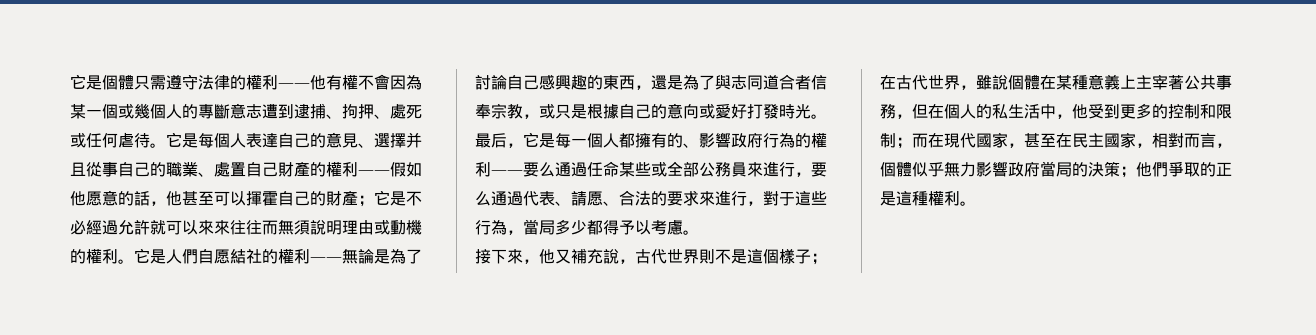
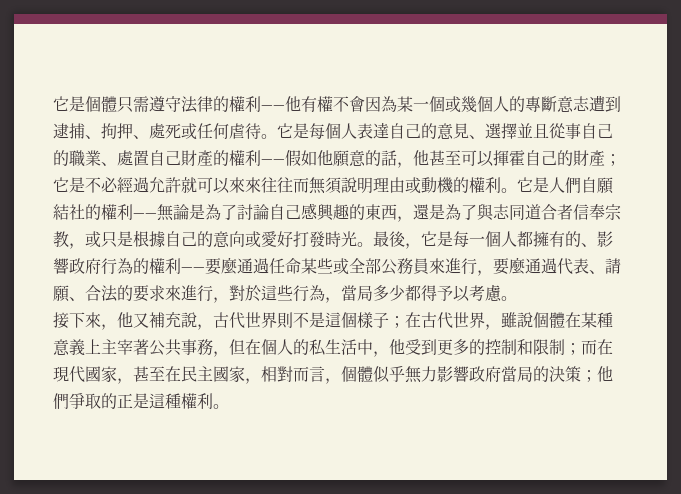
- 它是每個人表達自己的意見、選擇并且從事自己的職業、處置自己財產的權利——假如他愿意的話，他甚至可以揮霍自己的財產；它是不必經過允許就可以來來往往而無須說明理由或動機的權利。
+ 它是每個人表達自己的意見、選擇並且從事自己的職業、處置自己財產的權利——假如他願意的話，他甚至可以揮霍自己的財產；它是不必經過允許就可以來來往往而無須說明理由或動機的權利。
- 它是人們自愿結社的權利——無論是為了討論自己感興趣的東西，還是為了與志同道合者信奉宗教，或只是根據自己的意向或愛好打發時光。
+ 它是人們自願結社的權利——無論是為了討論自己感興趣的東西，還是為了與志同道合者信奉宗教，或只是根據自己的意向或愛好打發時光。
- 最后，它是每一個人都擁有的、影響政府行為的權利——要么通過任命某些或全部公務員來進行，要么通過代表、請愿、合法的要求來進行，對于這些行為，當局多少都得予以考慮。
+ 最後，它是每一個人都擁有的、影響政府行為的權利——要麼通過任命某些或全部公務員來進行，要麼通過代表、請願、合法的要求來進行，對於這些行為，當局多少都得予以考慮。

